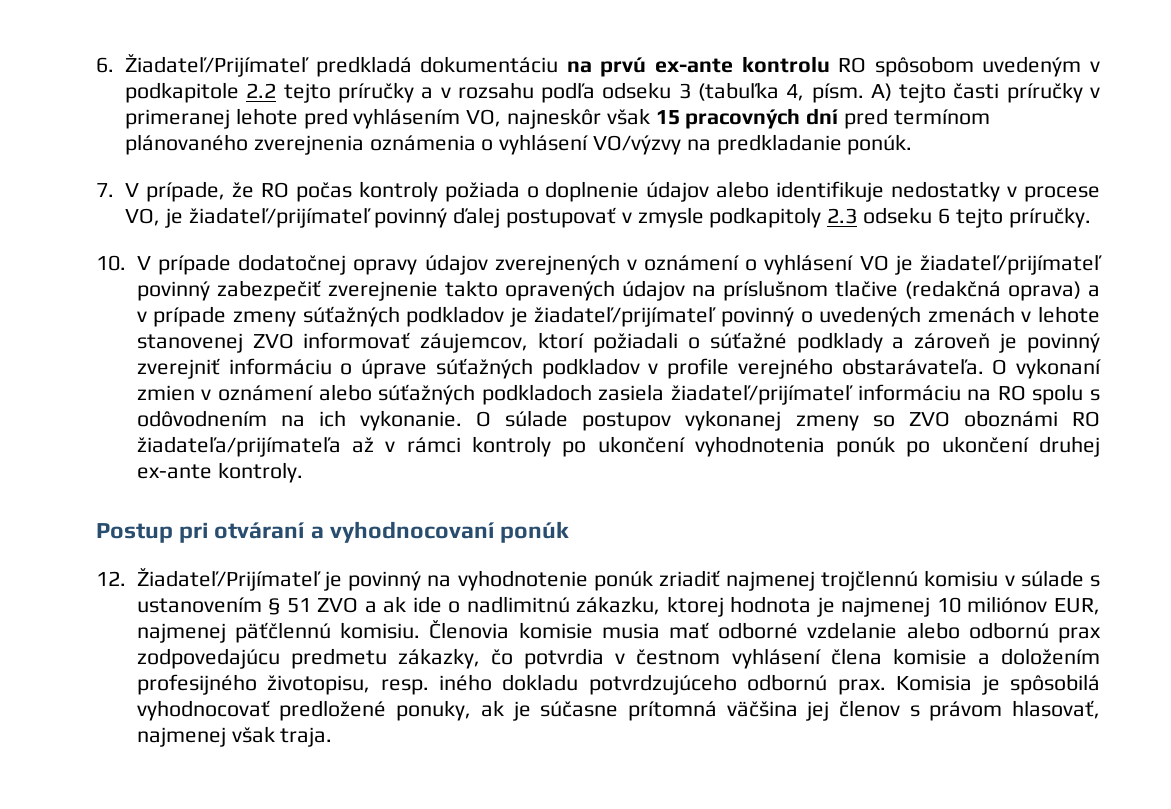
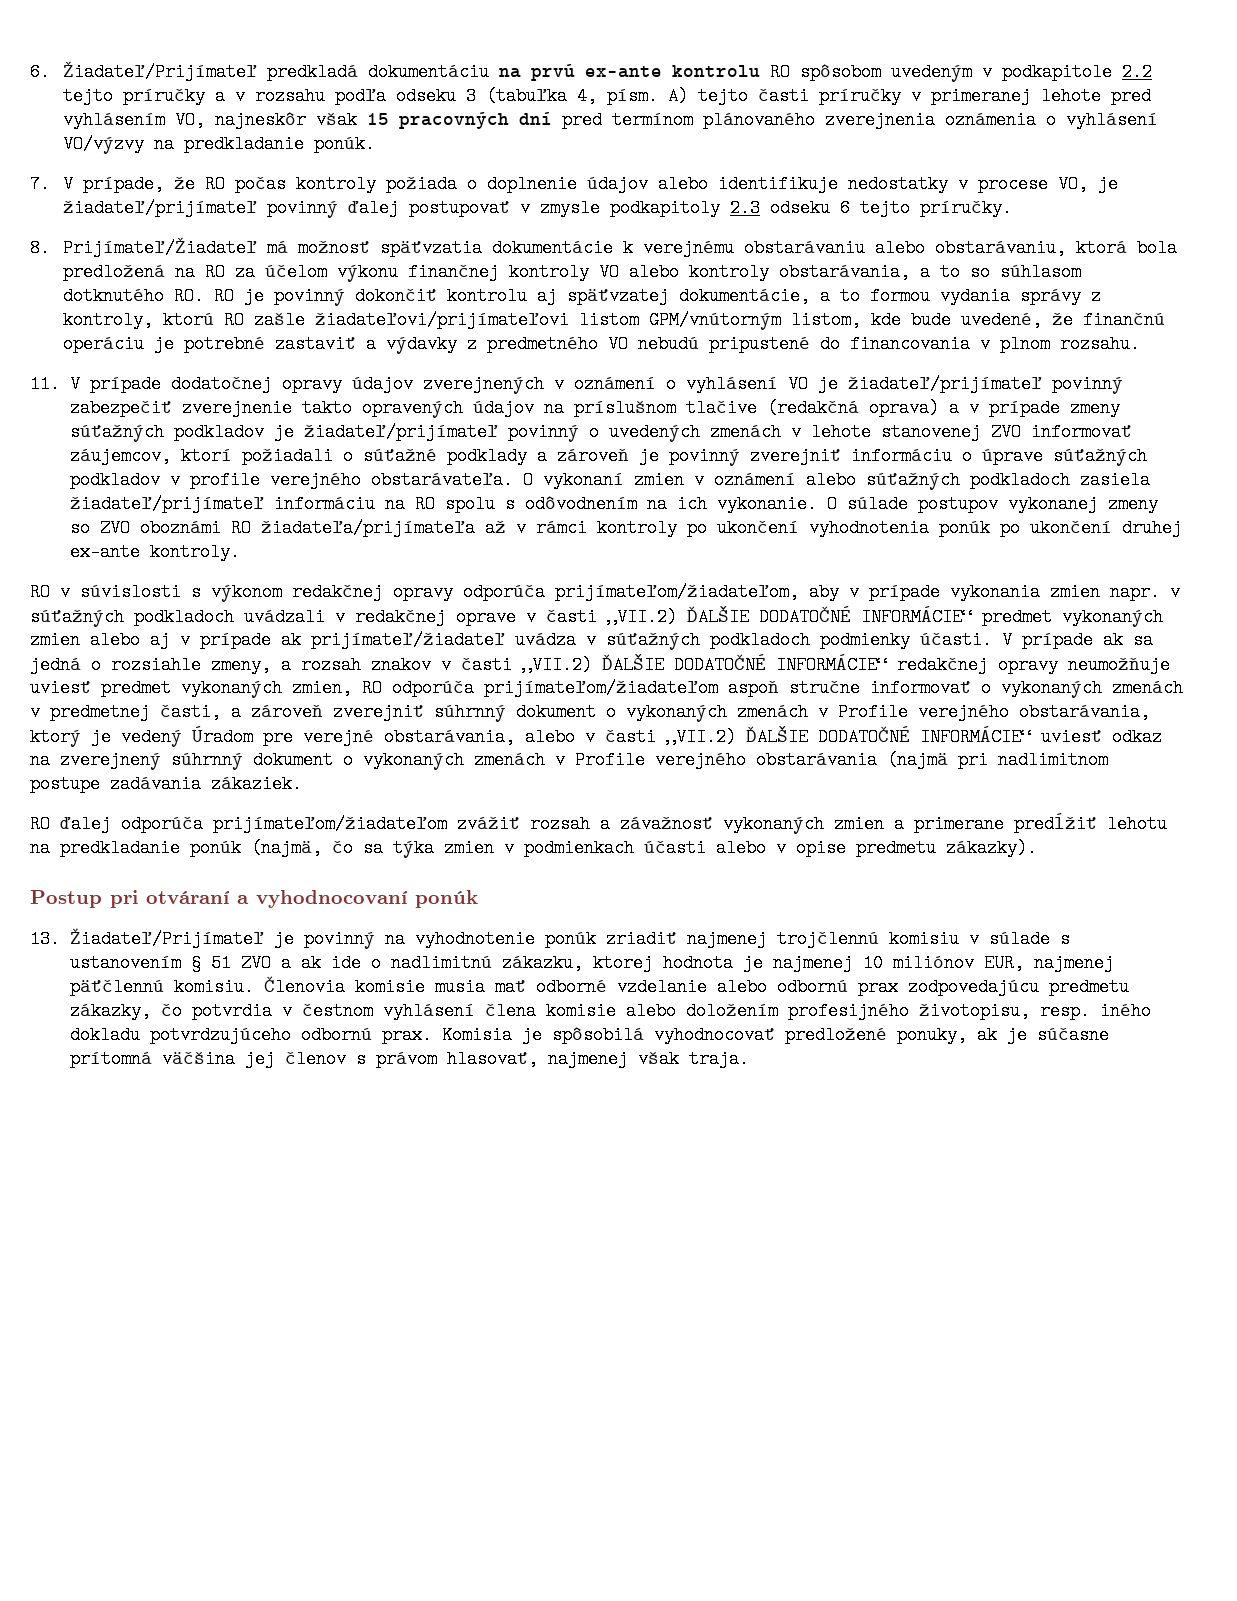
- 10. V prípade dodatočnej opravy údajov zverejnených v oznámení o vyhlásení VO je žiadateľ/prijímateľ povinný zabezpečiť zverejnenie takto opravených údajov na príslušnom tlačive (redakčná oprava) a v prípade zmeny súťažných podkladov je žiadateľ/prijímateľ povinný o uvedených zmenách v lehote stanovenej ZVO informovať záujemcov, ktorí požiadali o súťažné podklady a zároveň je povinný zverejniť informáciu o úprave súťažných podkladov v profile verejného obstarávateľa.
+ 8. Prijímateľ/Žiadateľ má možnosť späťvzatia dokumentácie k verejnému obstarávaniu alebo obstarávaniu, ktorá bola predložená na RO za účelom výkonu finančnej kontroly VO alebo kontroly obstarávania, a to so súhlasom dotknutého RO. RO je povinný dokončiť kontrolu aj späťvzatej dokumentácie, a to formou vydania správy z kontroly, ktorú RO zašle žiadateľovi/prijímateľovi listom GPM/vnútorným listom, kde bude uvedené, že finančnú operáciu je potrebné zastaviť a výdavky z predmetného VO nebudú pripustené do financovania v plnom rozsahu.
+ 11. V prípade dodatočnej opravy údajov zverejnených v oznámení o vyhlásení VO je žiadateľ/prijímateľ povinný zabezpečiť zverejnenie takto opravených údajov na príslušnom tlačive (redakčná oprava) a v prípade zmeny súťažných podkladov je žiadateľ/prijímateľ povinný o uvedených zmenách v lehote stanovenej ZVO informovať záujemcov, ktorí požiadali o súťažné podklady a zároveň je povinný zverejniť informáciu o úprave súťažných podkladov v profile verejného obstarávateľa.
+ RO v súvislosti s výkonom redakčnej opravy odporúča prijímateľom/žiadateľom, aby v prípade vykonania zmien napr. v súťažných podkladoch uvádzali v redakčnej oprave v časti „VII.2) ĎALŠIE DODATOČNÉ INFORMÁCIE“ predmet vykonaných zmien alebo aj v prípade ak prijímateľ/žiadateľ uvádza v súťažných podkladoch podmienky účasti. V prípade ak sa jedná o rozsiahle zmeny, a rozsah znakov v časti „VII.2) ĎALŠIE DODATOČNÉ INFORMÁCIE“ redakčnej opravy neumožňuje uviesť predmet vykonaných zmien, RO odporúča prijímateľom/žiadateľom aspoň stručne informovať o vykonaných zmenách v predmetnej časti, a zároveň zverejniť súhrnný dokument o vykonaných zmenách v Profile verejného obstarávania, ktorý je vedený Úradom pre verejné obstarávania, alebo v časti „VII.2) ĎALŠIE DODATOČNÉ INFORMÁCIE“ uviesť odkaz na zverejnený súhrnný dokument o vykonaných zmenách v Profile verejného obstarávania (najmä pri nadlimitnom postupe zadávania zákaziek.
+ RO ďalej odporúča prijímateľom/žiadateľom zvážiť rozsah a závažnosť vykonaných zmien a primerane predĺžiť lehotu na predkladanie ponúk (najmä, čo sa týka zmien v podmienkach účasti alebo v opise predmetu zákazky).
- 12. Žiadateľ/Prijímateľ je povinný na vyhodnotenie ponúk zriadiť najmenej trojčlennú komisiu v súlade s ustanovením § 51 ZVO a ak ide o nadlimitnú zákazku, ktorej hodnota je najmenej 10 miliónov EUR, najmenej päťčlennú komisiu.
+ 13. Žiadateľ/Prijímateľ je povinný na vyhodnotenie ponúk zriadiť najmenej trojčlennú komisiu v súlade s ustanovením § 51 ZVO a ak ide o nadlimitnú zákazku, ktorej hodnota je najmenej 10 miliónov EUR, najmenej päťčlennú komisiu.
- Členovia komisie musia mať odborné vzdelanie alebo odbornú prax zodpovedajúcu predmetu zákazky, čo potvrdia v čestnom vyhlásení člena komisie a doložením profesijného životopisu, resp. iného dokladu potvrdzujúceho odbornú prax.
+ Členovia komisie musia mať odborné vzdelanie alebo odbornú prax zodpovedajúcu predmetu zákazky, čo potvrdia v čestnom vyhlásení člena komisie alebo doložením profesijného životopisu, resp. iného dokladu potvrdzujúceho odbornú prax.

